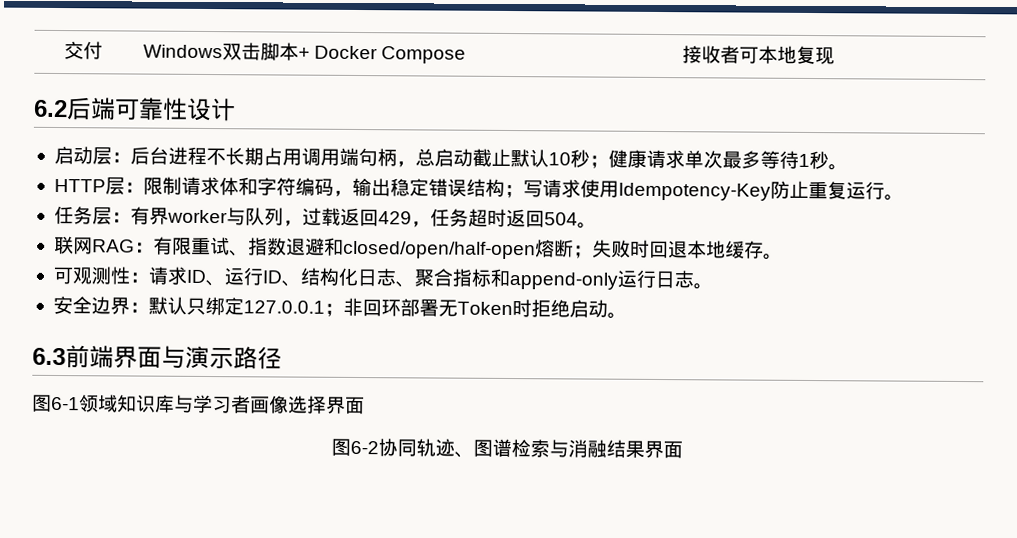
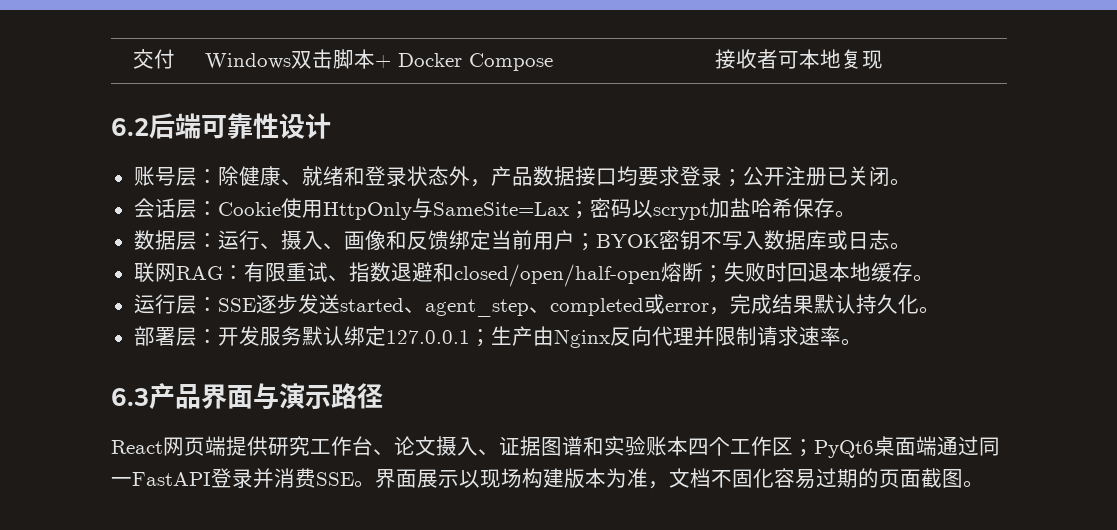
- 启动层：后台进程不长期占用调用端句柄，总启动截止默认10秒；健康请求单次最多等待1秒。
- HTTP层：限制请求体和字符编码，输出稳定错误结构；写请求使用Idempotency-Key防止重复运行。
- 任务层：有界worker与队列，过载返回429，任务超时返回504。
+ 账号层：除健康、就绪和登录状态外，产品数据接口均要求登录；公开注册已关闭。
+ 会话层：Cookie使用HttpOnly与SameSite=Lax；密码以scrypt加盐哈希保存。
+ 数据层：运行、摄入、画像和反馈绑定当前用户；BYOK密钥不写入数据库或日志。
- 可观测性：请求ID、运行ID、结构化日志、聚合指标和append-only运行日志。
- 安全边界：默认只绑定127.0.0.1；非回环部署无Token时拒绝启动。
+ 运行层：SSE逐步发送started、agent_step、completed或error，完成结果默认持久化。
+ 部署层：开发服务默认绑定127.0.0.1；生产由Nginx反向代理并限制请求速率。
- 6.3前端界面与演示路径
+ 6.3产品界面与演示路径
- 图6-1领域知识库与学习者画像选择界面
- 图6-2协同轨迹、图谱检索与消融结果界面
+ React网页端提供研究工作台、论文摄入、证据图谱和实验账本四个工作区；PyQt6桌面端通过同一FastAPI登录并消费SSE。界面展示以现场构建版本为准，文档不固化容易过期的页面截图。

